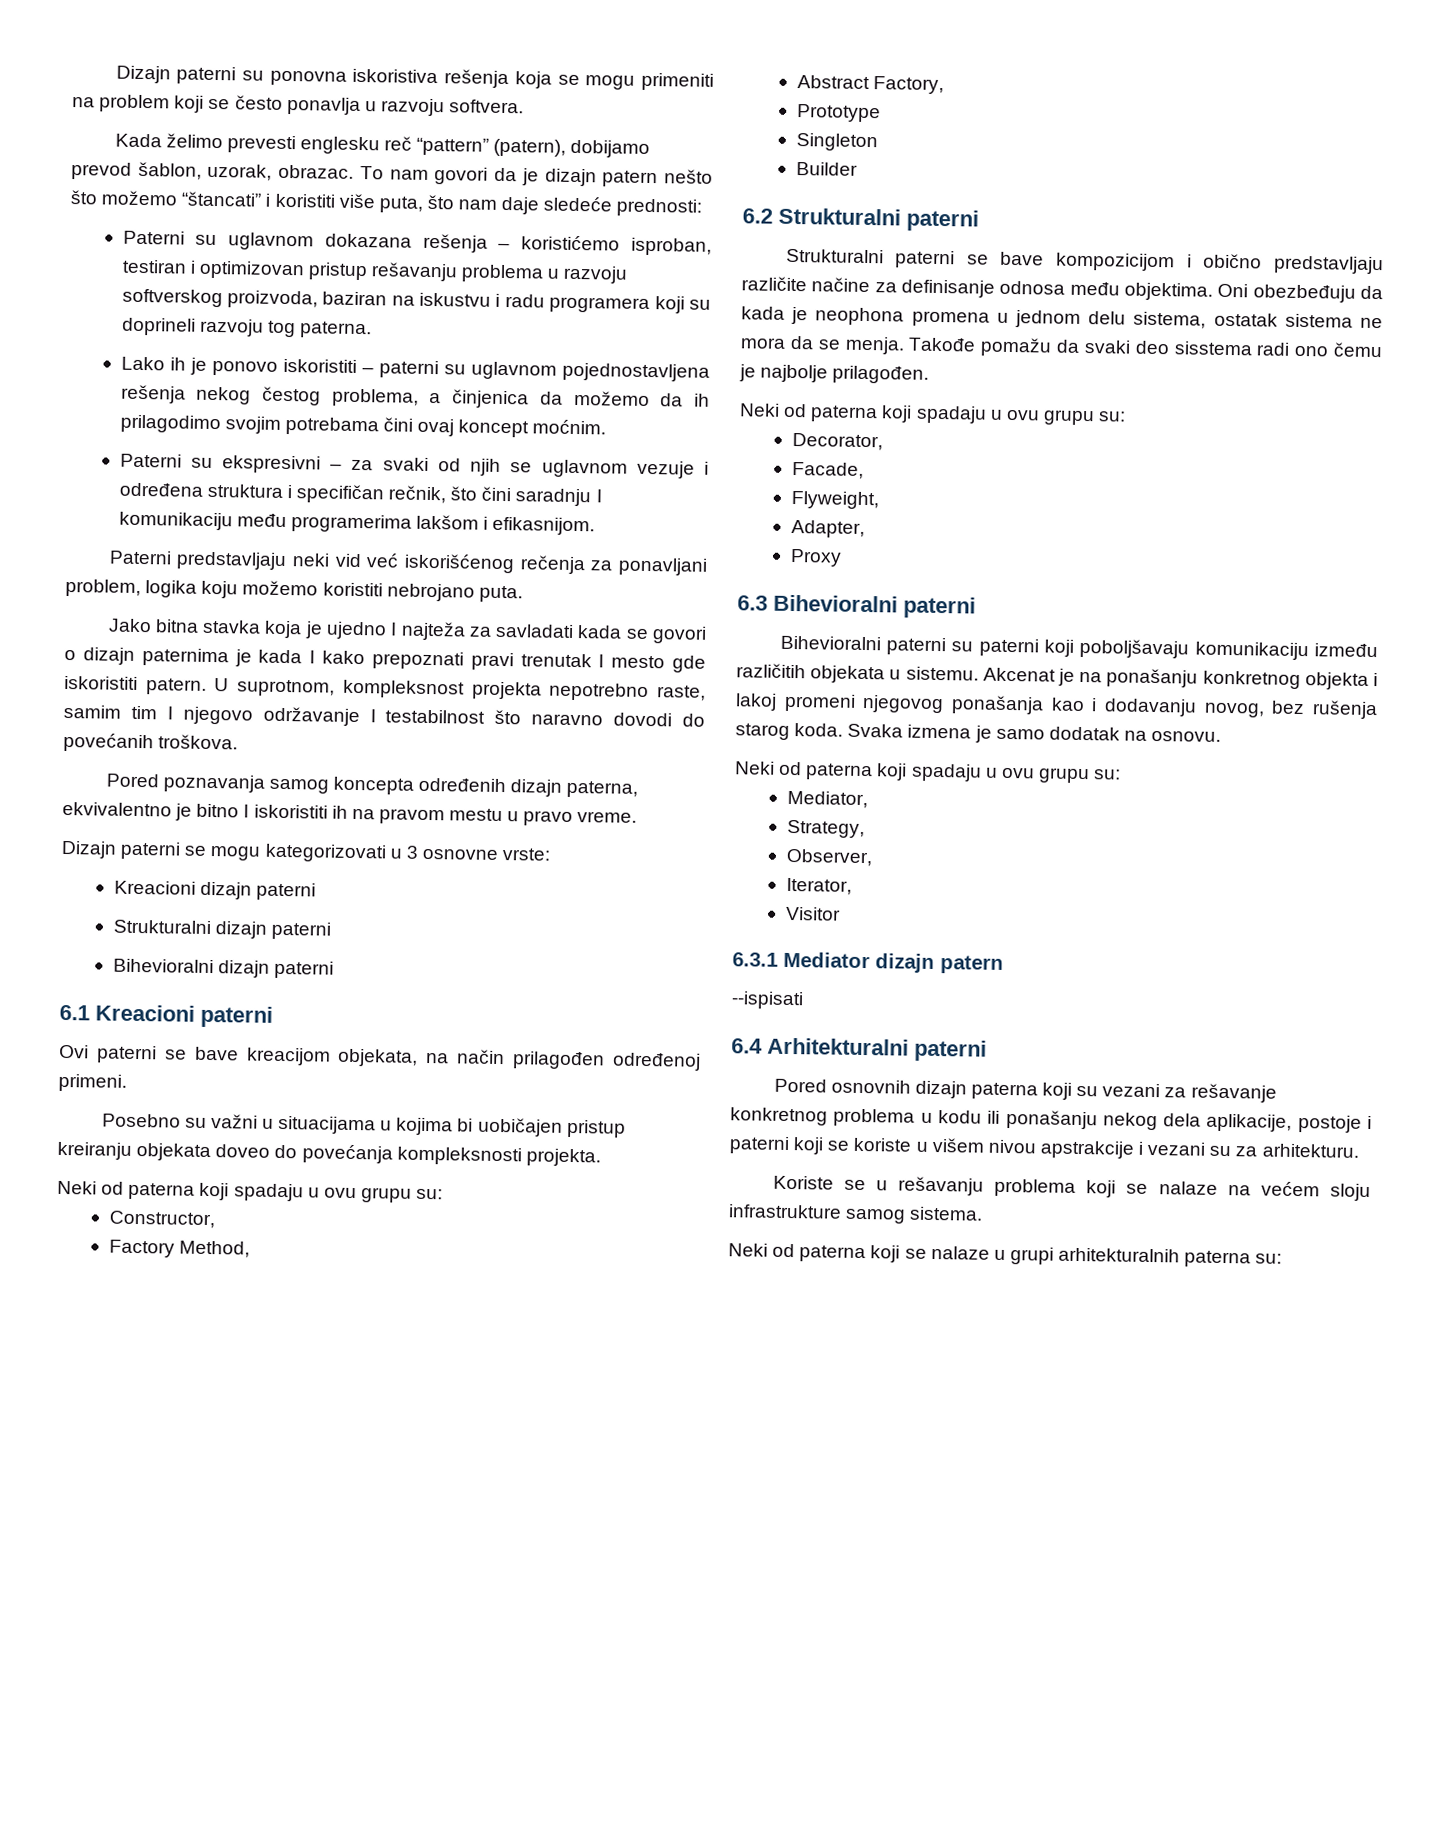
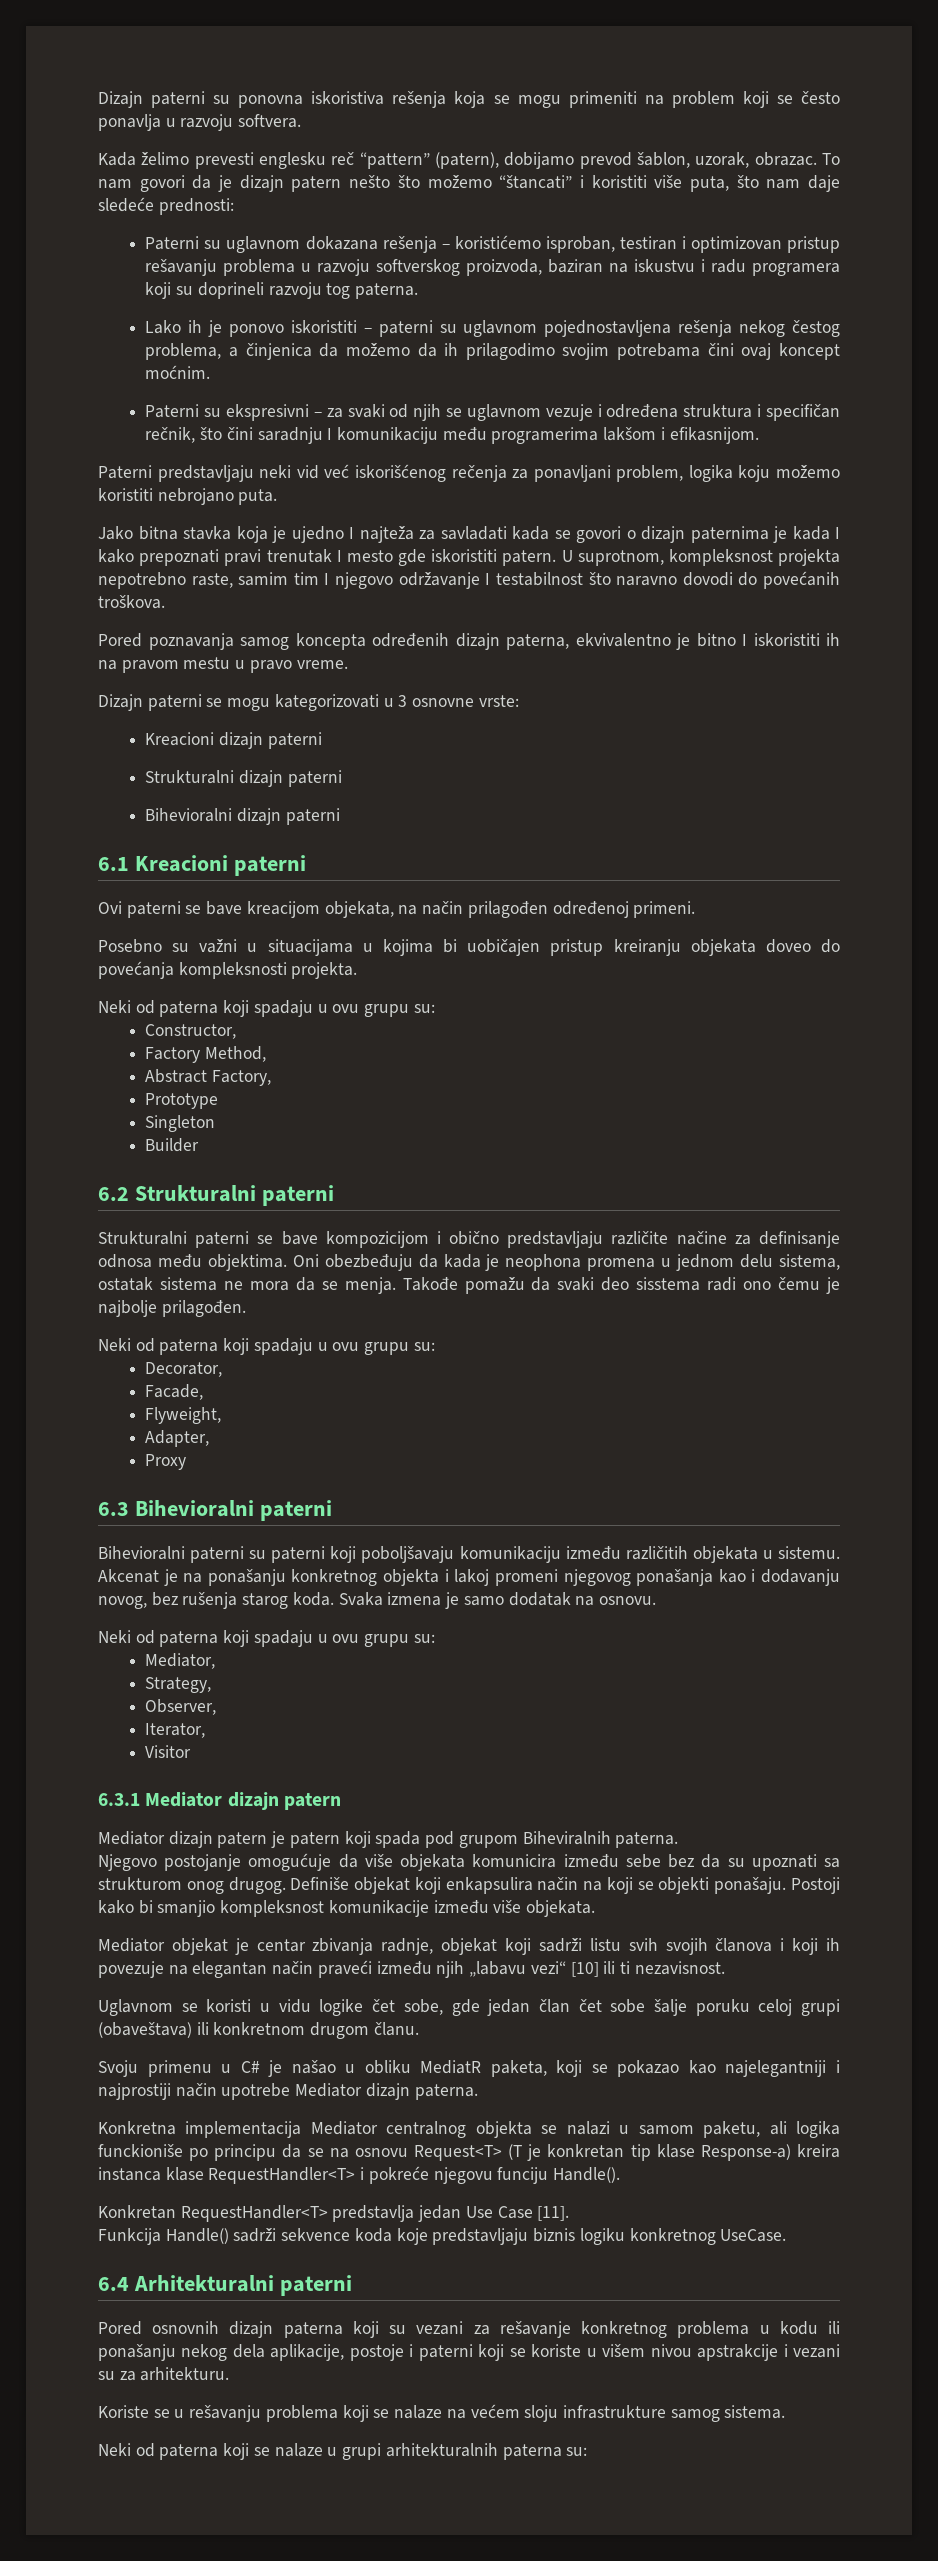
- --ispisati
+ Mediator dizajn patern je patern koji spada pod grupom Biheviralnih paterna.
+ Njegovo postojanje omogućuje da više objekata komunicira između sebe bez da su upoznati sa strukturom onog drugog. Definiše objekat koji enkapsulira način na koji se objekti ponašaju. Postoji kako bi smanjio kompleksnost komunikacije između više objekata.
+ Mediator objekat je centar zbivanja radnje, objekat koji sadrži listu svih svojih članova i koji ih povezuje na elegantan način praveći između njih „labavu vezi“ [10] ili ti nezavisnost.
+ Uglavnom se koristi u vidu logike čet sobe, gde jedan član čet sobe šalje poruku celoj grupi (obaveštava) ili konkretnom drugom članu.
+ Svoju primenu u C# je našao u obliku MediatR paketa, koji se pokazao kao najelegantniji i najprostiji način upotrebe Mediator dizajn paterna.
+ Konkretna implementacija Mediator centralnog objekta se nalazi u samom paketu, ali logika funckioniše po principu da se na osnovu Request<T> (T je konkretan tip klase Response-a) kreira instanca klase RequestHandler<T> i pokreće njegovu funciju Handle().
+ Konkretan RequestHandler<T> predstavlja jedan Use Case [11].
+ Funkcija Handle() sadrži sekvence koda koje predstavljaju biznis logiku konkretnog UseCase.

